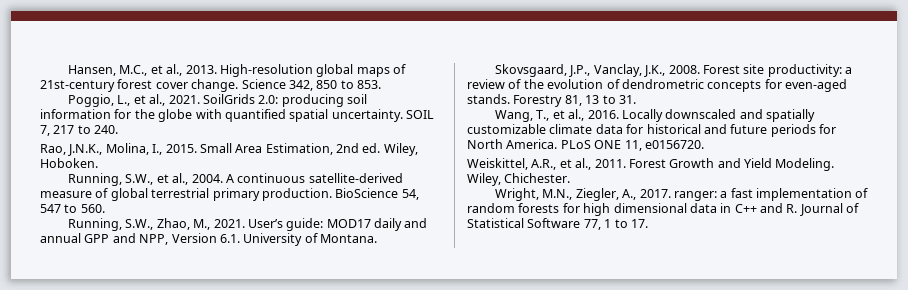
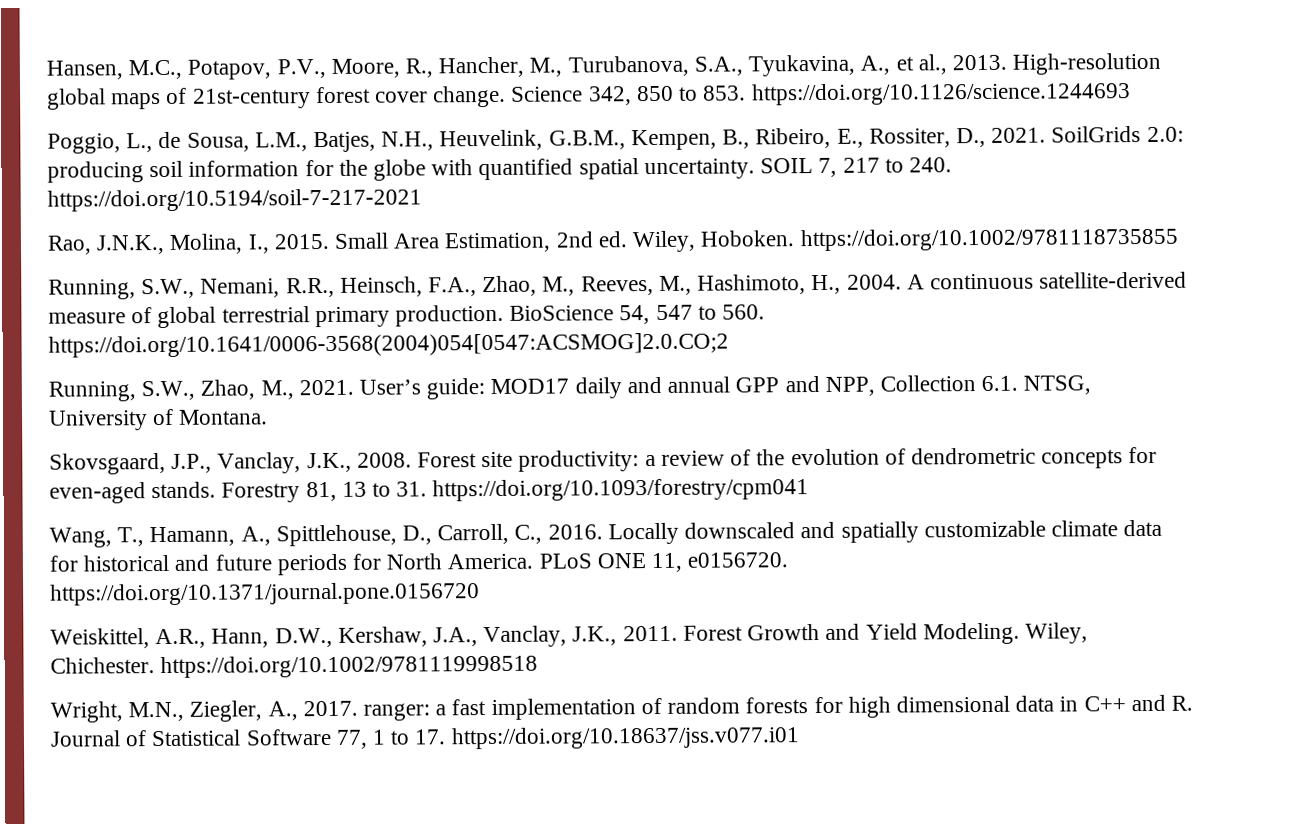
- Hansen, M.C., et al., 2013.
+ Hansen, M.C., Potapov, P.V., Moore, R., Hancher, M., Turubanova, S.A., Tyukavina, A., et al., 2013.
- Science 342, 850 to 853.
+ Science 342, 850 to 853. https://doi.org/10.1126/science.1244693
- Poggio, L., et al., 2021.
+ Poggio, L., de Sousa, L.M., Batjes, N.H., Heuvelink, G.B.M., Kempen, B., Ribeiro, E., Rossiter, D., 2021.
- SOIL 7, 217 to 240.
+ SOIL 7, 217 to 240. https://doi.org/10.5194/soil-7-217-2021
- Small Area Estimation, 2nd ed. Wiley, Hoboken.
- Running, S.W., et al., 2004.
+ Small Area Estimation, 2nd ed. Wiley, Hoboken. https://doi.org/10.1002/9781118735855
+ Running, S.W., Nemani, R.R., Heinsch, F.A., Zhao, M., Reeves, M., Hashimoto, H., 2004.
- BioScience 54, 547 to 560.
+ BioScience 54, 547 to 560. https://doi.org/10.1641/0006-3568(2004)054[0547:ACSMOG]2.0.CO;2
- User’s guide: MOD17 daily and annual GPP and NPP, Version 6.1. University of Montana.
+ User’s guide: MOD17 daily and annual GPP and NPP, Collection 6.1. NTSG, University of Montana.
- Forestry 81, 13 to 31.
+ Forestry 81, 13 to 31. https://doi.org/10.1093/forestry/cpm041
- Wang, T., et al., 2016.
+ Wang, T., Hamann, A., Spittlehouse, D., Carroll, C., 2016.
- PLoS ONE 11, e0156720.
+ PLoS ONE 11, e0156720. https://doi.org/10.1371/journal.pone.0156720
- Weiskittel, A.R., et al., 2011.
+ Weiskittel, A.R., Hann, D.W., Kershaw, J.A., Vanclay, J.K., 2011.
- Wiley, Chichester.
+ Wiley, Chichester. https://doi.org/10.1002/9781119998518
- Wright, M.N., Ziegler, A., 2017. ranger: a fast implementation of random forests for high dimensional data in C++ and R. Journal of Statistical Software 77, 1 to 17.
+ Wright, M.N., Ziegler, A., 2017. ranger: a fast implementation of random forests for high dimensional data in C++ and R. Journal of Statistical Software 77, 1 to 17. https://doi.org/10.18637/jss.v077.i01

